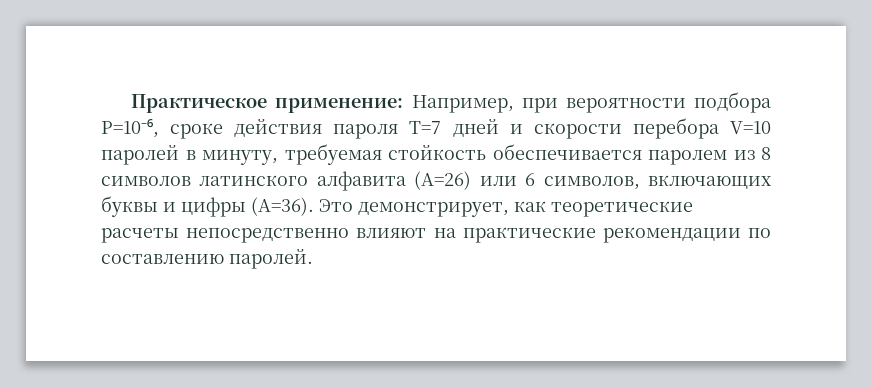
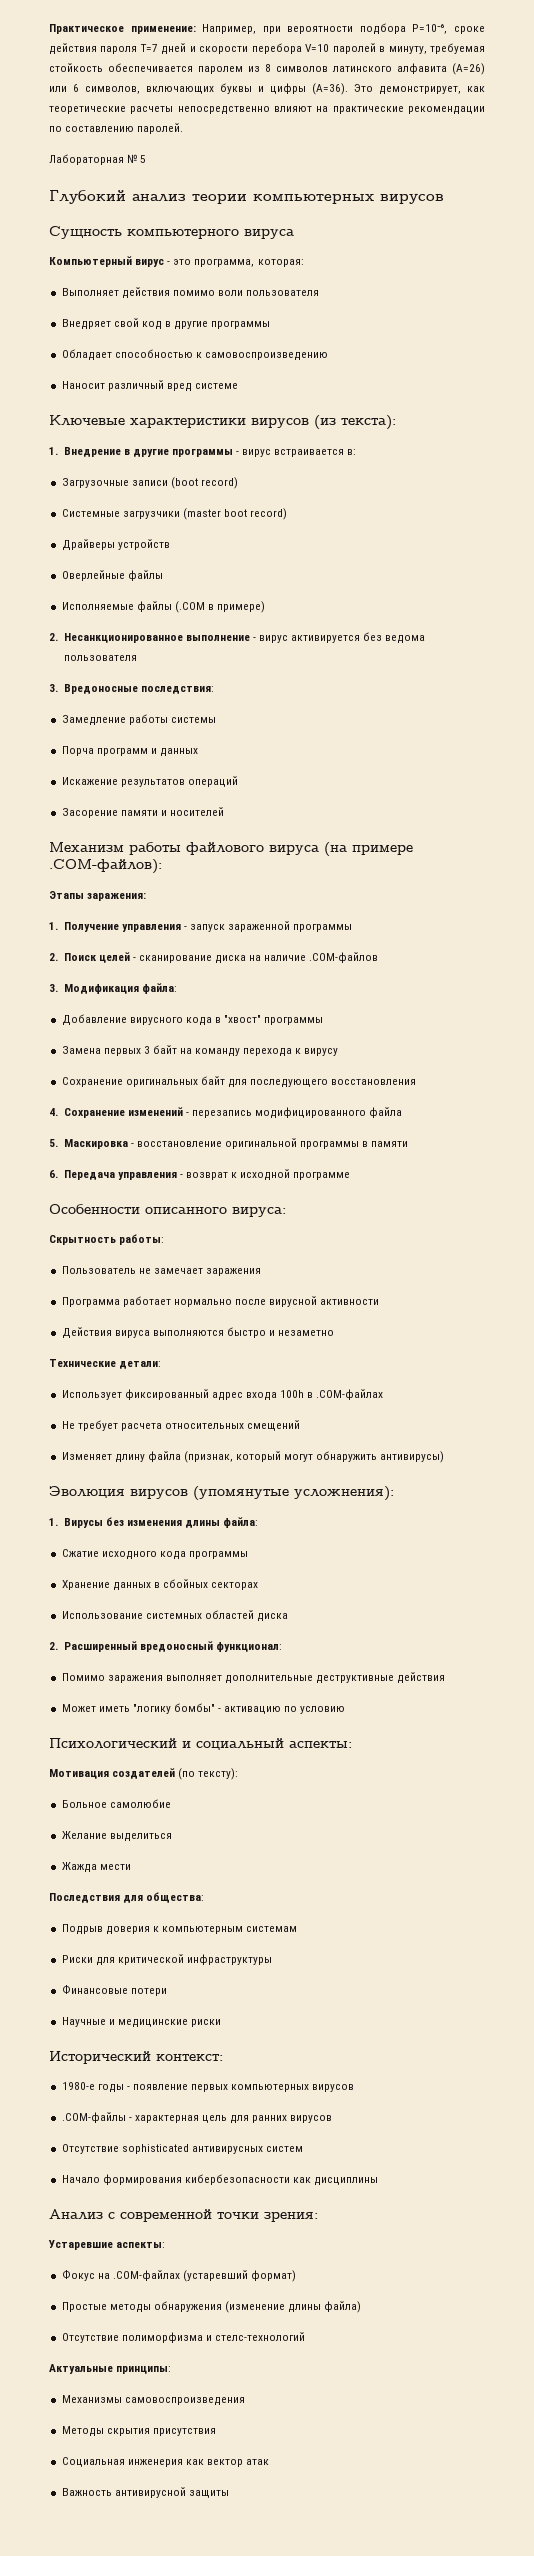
+ Лабораторная № 5
+ Глубокий анализ теории компьютерных вирусов
+ Сущность компьютерного вируса
+ Компьютерный вирус - это программа, которая:
+ Выполняет действия помимо воли пользователя
+ Внедряет свой код в другие программы
+ Обладает способностью к самовоспроизведению
+ Наносит различный вред системе
+ Ключевые характеристики вирусов (из текста):
+ 1. Внедрение в другие программы - вирус встраивается в:
+ Загрузочные записи (boot record)
+ Системные загрузчики (master boot record)
+ Драйверы устройств
+ Оверлейные файлы
+ Исполняемые файлы (.COM в примере)
+ 2. Несанкционированное выполнение - вирус активируется без ведома пользователя
+ 3. Вредоносные последствия:
+ Замедление работы системы
+ Порча программ и данных
+ Искажение результатов операций
+ Засорение памяти и носителей
+ Механизм работы файлового вируса (на примере .COM-файлов):
+ Этапы заражения:
+ 1. Получение управления - запуск зараженной программы
+ 2. Поиск целей - сканирование диска на наличие .COM-файлов
+ 3. Модификация файла:
+ Добавление вирусного кода в "хвост" программы
+ Замена первых 3 байт на команду перехода к вирусу
+ Сохранение оригинальных байт для последующего восстановления
+ 4. Сохранение изменений - перезапись модифицированного файла
+ 5. Маскировка - восстановление оригинальной программы в памяти
+ 6. Передача управления - возврат к исходной программе
+ Особенности описанного вируса:
+ Скрытность работы:
+ Пользователь не замечает заражения
+ Программа работает нормально после вирусной активности
+ Действия вируса выполняются быстро и незаметно
+ Технические детали:
+ Использует фиксированный адрес входа 100h в .COM-файлах
+ Не требует расчета относительных смещений
+ Изменяет длину файла (признак, который могут обнаружить антивирусы)
+ Эволюция вирусов (упомянутые усложнения):
+ 1. Вирусы без изменения длины файла:
+ Сжатие исходного кода программы
+ Хранение данных в сбойных секторах
+ Использование системных областей диска
+ 2. Расширенный вредоносный функционал:
+ Помимо заражения выполняет дополнительные деструктивные действия
+ Может иметь "логику бомбы" - активацию по условию
+ Психологический и социальный аспекты:
+ Мотивация создателей (по тексту):
+ Больное самолюбие
+ Желание выделиться
+ Жажда мести
+ Последствия для общества:
+ Подрыв доверия к компьютерным системам
+ Риски для критической инфраструктуры
+ Финансовые потери
+ Научные и медицинские риски
+ Исторический контекст:
+ 1980-е годы - появление первых компьютерных вирусов
+ .COM-файлы - характерная цель для ранних вирусов
+ Отсутствие sophisticated антивирусных систем
+ Начало формирования кибербезопасности как дисциплины
+ Анализ с современной точки зрения:
+ Устаревшие аспекты:
+ Фокус на .COM-файлах (устаревший формат)
+ Простые методы обнаружения (изменение длины файла)
+ Отсутствие полиморфизма и стелс-технологий
+ Актуальные принципы:
+ Механизмы самовоспроизведения
+ Методы скрытия присутствия
+ Социальная инженерия как вектор атак
+ Важность антивирусной защиты

